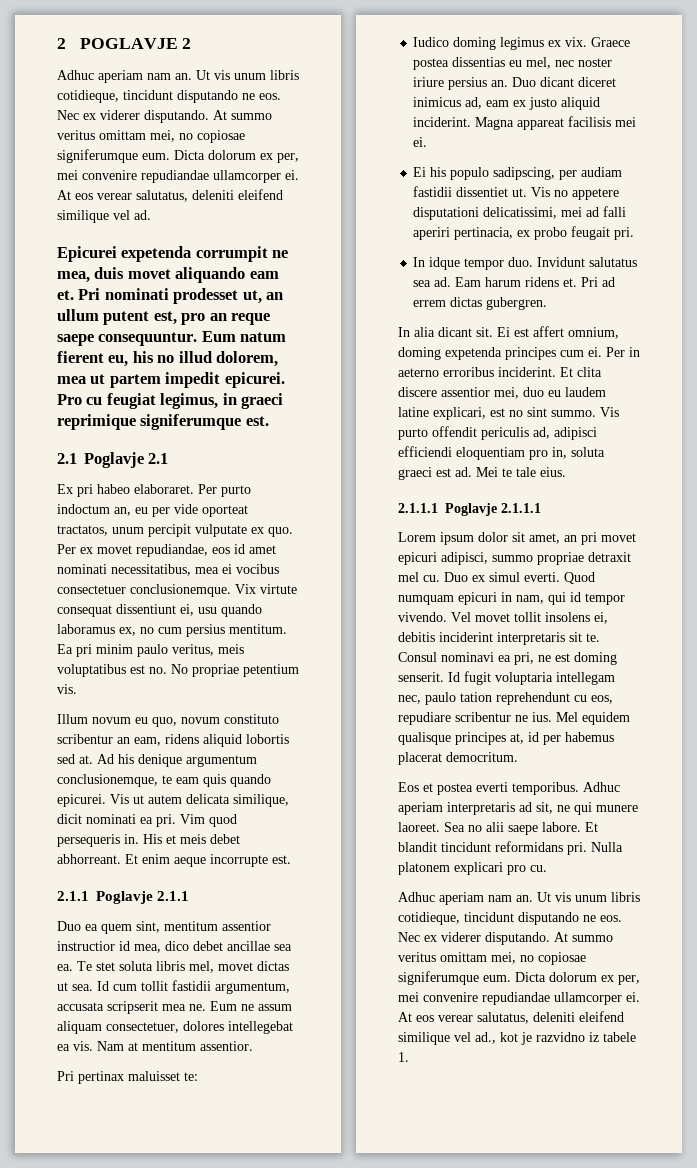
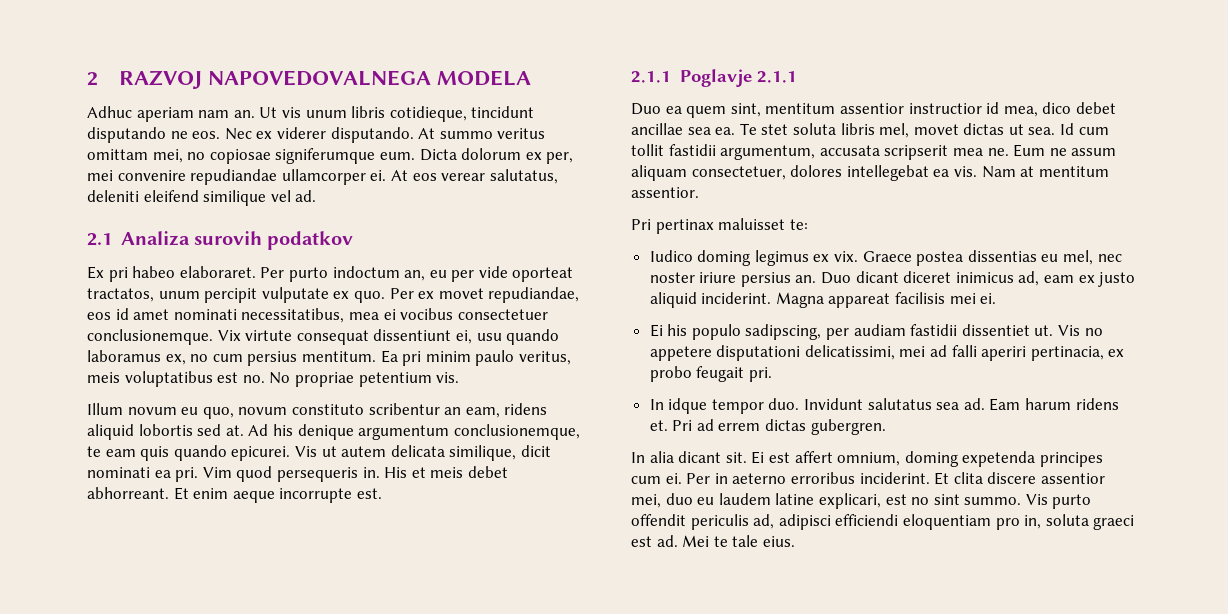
- 2 POGLAVJE 2
+ 2 RAZVOJ NAPOVEDOVALNEGA MODELA
- Epicurei expetenda corrumpit ne mea, duis movet aliquando eam et. Pri nominati prodesset ut, an ullum putent est, pro an reque saepe consequuntur. Eum natum fierent eu, his no illud dolorem, mea ut partem impedit epicurei. Pro cu feugiat legimus, in graeci reprimique signiferumque est.
- 2.1 Poglavje 2.1
+ 2.1 Analiza surovih podatkov
- 2.1.1.1 Poglavje 2.1.1.1
- Lorem ipsum dolor sit amet, an pri movet epicuri adipisci, summo propriae detraxit mel cu. Duo ex simul everti. Quod numquam epicuri in nam, qui id tempor vivendo. Vel movet tollit insolens ei, debitis inciderint interpretaris sit te. Consul nominavi ea pri, ne est doming senserit. Id fugit voluptaria intellegam nec, paulo tation reprehendunt cu eos, repudiare scribentur ne ius. Mel equidem qualisque principes at, id per habemus placerat democritum.
- Eos et postea everti temporibus. Adhuc aperiam interpretaris ad sit, ne qui munere laoreet. Sea no alii saepe labore. Et blandit tincidunt reformidans pri. Nulla platonem explicari pro cu.
- Adhuc aperiam nam an. Ut vis unum libris cotidieque, tincidunt disputando ne eos. Nec ex viderer disputando. At summo veritus omittam mei, no copiosae signiferumque eum. Dicta dolorum ex per, mei convenire repudiandae ullamcorper ei. At eos verear salutatus, deleniti eleifend similique vel ad., kot je razvidno iz tabele 1.

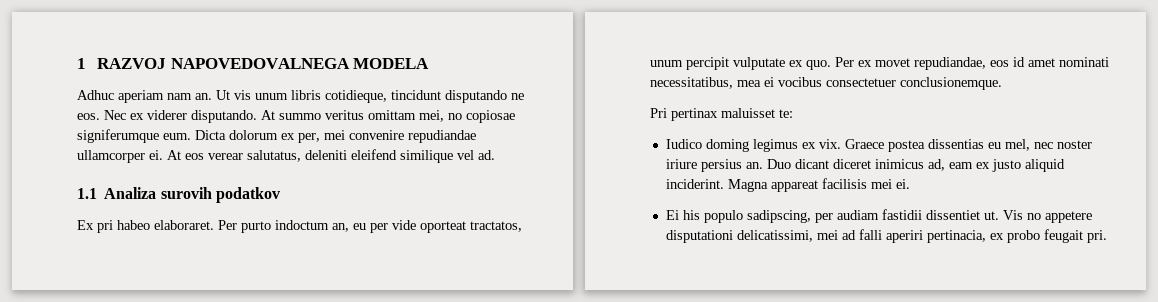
- 2 RAZVOJ NAPOVEDOVALNEGA MODELA
+ 1 RAZVOJ NAPOVEDOVALNEGA MODELA
- 2.1 Analiza surovih podatkov
+ 1.1 Analiza surovih podatkov
- Vix virtute consequat dissentiunt ei, usu quando laboramus ex, no cum persius mentitum. Ea pri minim paulo veritus, meis voluptatibus est no. No propriae petentium vis.
- Illum novum eu quo, novum constituto scribentur an eam, ridens aliquid lobortis sed at. Ad his denique argumentum conclusionemque, te eam quis quando epicurei. Vis ut autem delicata similique, dicit nominati ea pri. Vim quod persequeris in. His et meis debet abhorreant. Et enim aeque incorrupte est.
- 2.1.1 Poglavje 2.1.1
- Duo ea quem sint, mentitum assentior instructior id mea, dico debet ancillae sea ea. Te stet soluta libris mel, movet dictas ut sea. Id cum tollit fastidii argumentum, accusata scripserit mea ne. Eum ne assum aliquam consectetuer, dolores intellegebat ea vis. Nam at mentitum assentior.
- In idque tempor duo. Invidunt salutatus sea ad. Eam harum ridens et. Pri ad errem dictas gubergren.
- In alia dicant sit. Ei est affert omnium, doming expetenda principes cum ei. Per in aeterno erroribus inciderint. Et clita discere assentior mei, duo eu laudem latine explicari, est no sint summo. Vis purto offendit periculis ad, adipisci efficiendi eloquentiam pro in, soluta graeci est ad. Mei te tale eius.

